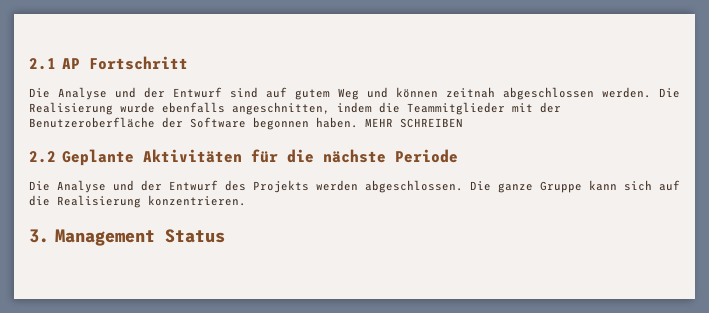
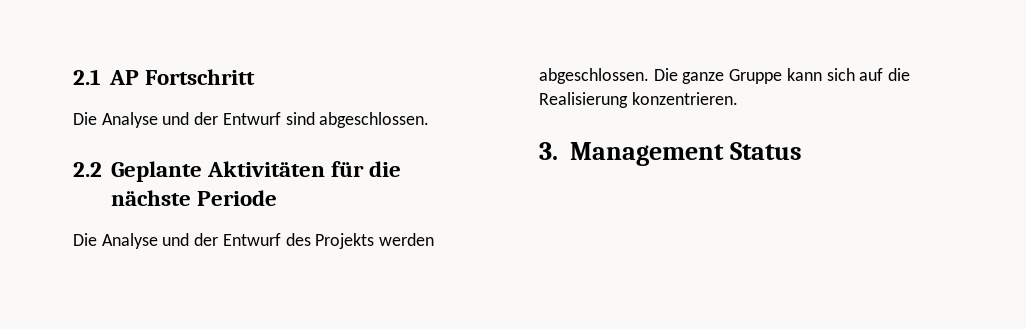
- Die Analyse und der Entwurf sind auf gutem Weg und können zeitnah abgeschlossen werden. Die Realisierung wurde ebenfalls angeschnitten, indem die Teammitglieder mit der Benutzeroberfläche der Software begonnen haben. MEHR SCHREIBEN
+ Die Analyse und der Entwurf sind abgeschlossen.

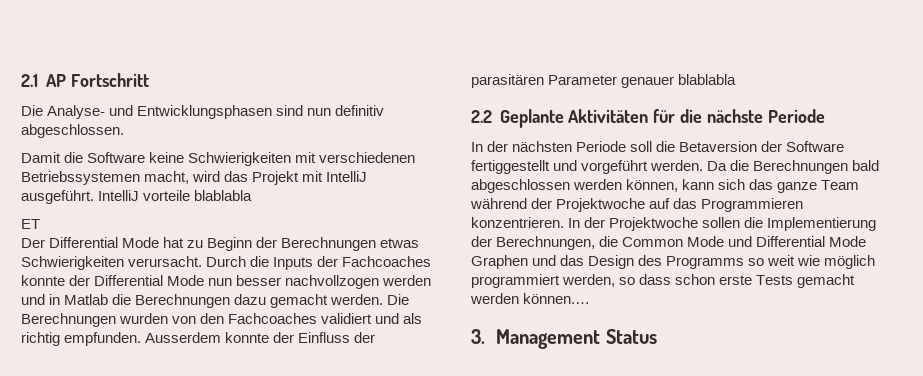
- Die Analyse und der Entwurf sind abgeschlossen.
+ Die Analyse- und Entwicklungsphasen sind nun definitiv abgeschlossen.
+ Damit die Software keine Schwierigkeiten mit verschiedenen Betriebssystemen macht, wird das Projekt mit IntelliJ ausgeführt. IntelliJ vorteile blablabla
+ ET
+ Der Differential Mode hat zu Beginn der Berechnungen etwas Schwierigkeiten verursacht. Durch die Inputs der Fachcoaches konnte der Differential Mode nun besser nachvollzogen werden und in Matlab die Berechnungen dazu gemacht werden. Die Berechnungen wurden von den Fachcoaches validiert und als richtig empfunden. Ausserdem konnte der Einfluss der parasitären Parameter genauer blablabla
- Die Analyse und der Entwurf des Projekts werden abgeschlossen. Die ganze Gruppe kann sich auf die Realisierung konzentrieren.
+ In der nächsten Periode soll die Betaversion der Software fertiggestellt und vorgeführt werden. Da die Berechnungen bald abgeschlossen werden können, kann sich das ganze Team während der Projektwoche auf das Programmieren konzentrieren. In der Projektwoche sollen die Implementierung der Berechnungen, die Common Mode und Differential Mode Graphen und das Design des Programms so weit wie möglich programmiert werden, so dass schon erste Tests gemacht werden können.…

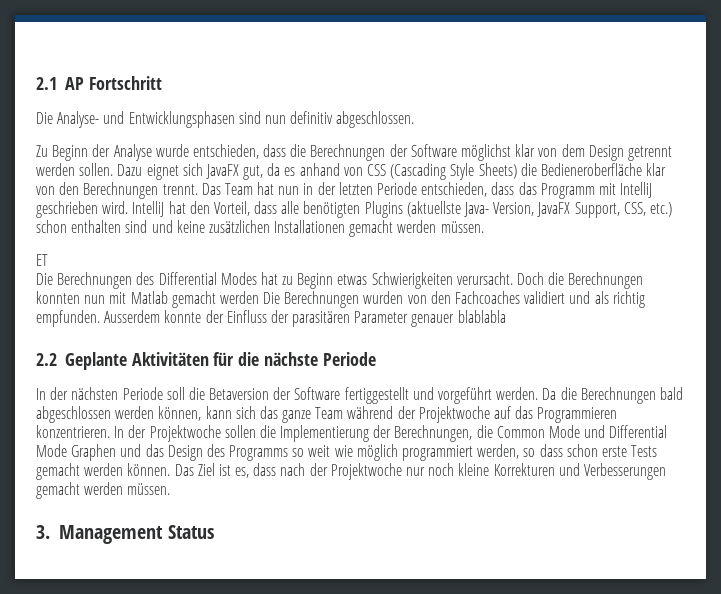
- Damit die Software keine Schwierigkeiten mit verschiedenen Betriebssystemen macht, wird das Projekt mit IntelliJ ausgeführt. IntelliJ vorteile blablabla
+ Zu Beginn der Analyse wurde entschieden, dass die Berechnungen der Software möglichst klar von dem Design getrennt werden sollen. Dazu eignet sich JavaFX gut, da es anhand von CSS (Cascading Style Sheets) die Bedieneroberfläche klar von den Berechnungen trennt. Das Team hat nun in der letzten Periode entschieden, dass das Programm mit IntelliJ geschrieben wird. IntelliJ hat den Vorteil, dass alle benötigten Plugins (aktuellste Java- Version, JavaFX Support, CSS, etc.) schon enthalten sind und keine zusätzlichen Installationen gemacht werden müssen.
  ET
- Der Differential Mode hat zu Beginn der Berechnungen etwas Schwierigkeiten verursacht.
+ Die Berechnungen des Differential Modes hat zu Beginn etwas Schwierigkeiten verursacht.
- Durch die Inputs der Fachcoaches konnte der Differential Mode nun besser nachvollzogen werden und in Matlab die Berechnungen dazu gemacht werden. Die Berechnungen wurden von den Fachcoaches validiert und als richtig empfunden.
+ Doch die Berechnungen konnten nun mit Matlab gemacht werden Die Berechnungen wurden von den Fachcoaches validiert und als richtig empfunden.
- In der Projektwoche sollen die Implementierung der Berechnungen, die Common Mode und Differential Mode Graphen und das Design des Programms so weit wie möglich programmiert werden, so dass schon erste Tests gemacht werden können.…
+ In der Projektwoche sollen die Implementierung der Berechnungen, die Common Mode und Differential Mode Graphen und das Design des Programms so weit wie möglich programmiert werden, so dass schon erste Tests gemacht werden können. Das Ziel ist es, dass nach der Projektwoche nur noch kleine Korrekturen und Verbesserungen gemacht werden müssen.

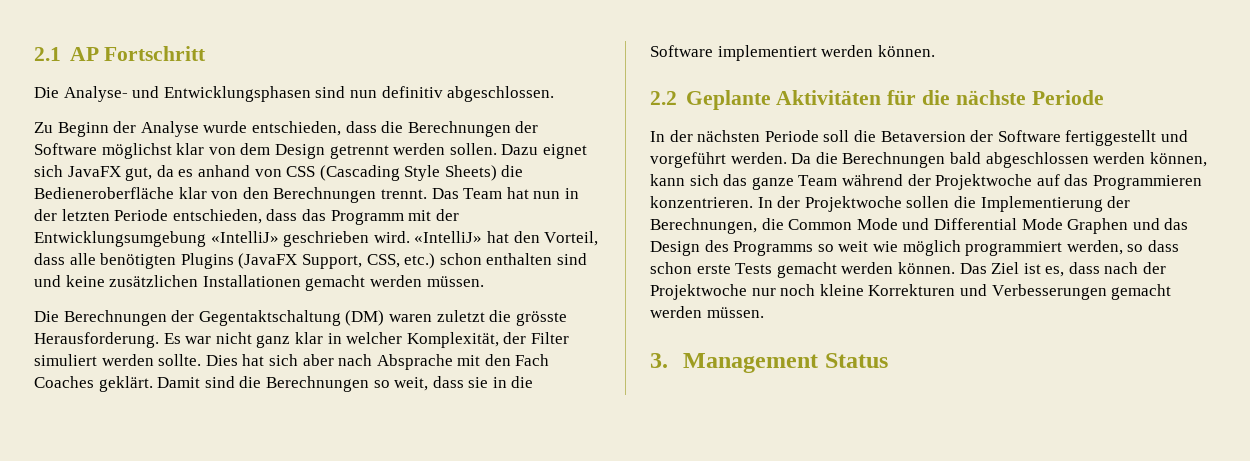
- Das Team hat nun in der letzten Periode entschieden, dass das Programm mit IntelliJ geschrieben wird.
+ Das Team hat nun in der letzten Periode entschieden, dass das Programm mit der Entwicklungsumgebung «IntelliJ» geschrieben wird.
- IntelliJ hat den Vorteil, dass alle benötigten Plugins (aktuellste Java- Version, JavaFX Support, CSS, etc.) schon enthalten sind und keine zusätzlichen Installationen gemacht werden müssen.
+ «IntelliJ» hat den Vorteil, dass alle benötigten Plugins (JavaFX Support, CSS, etc.) schon enthalten sind und keine zusätzlichen Installationen gemacht werden müssen.
- ET
- Die Berechnungen des Differential Modes hat zu Beginn etwas Schwierigkeiten verursacht. Doch die Berechnungen konnten nun mit Matlab gemacht werden Die Berechnungen wurden von den Fachcoaches validiert und als richtig empfunden. Ausserdem konnte der Einfluss der parasitären Parameter genauer blablabla
+ Die Berechnungen der Gegentaktschaltung (DM) waren zuletzt die grösste Herausforderung. Es war nicht ganz klar in welcher Komplexität, der Filter simuliert werden sollte. Dies hat sich aber nach Absprache mit den Fach Coaches geklärt. Damit sind die Berechnungen so weit, dass sie in die Software implementiert werden können.

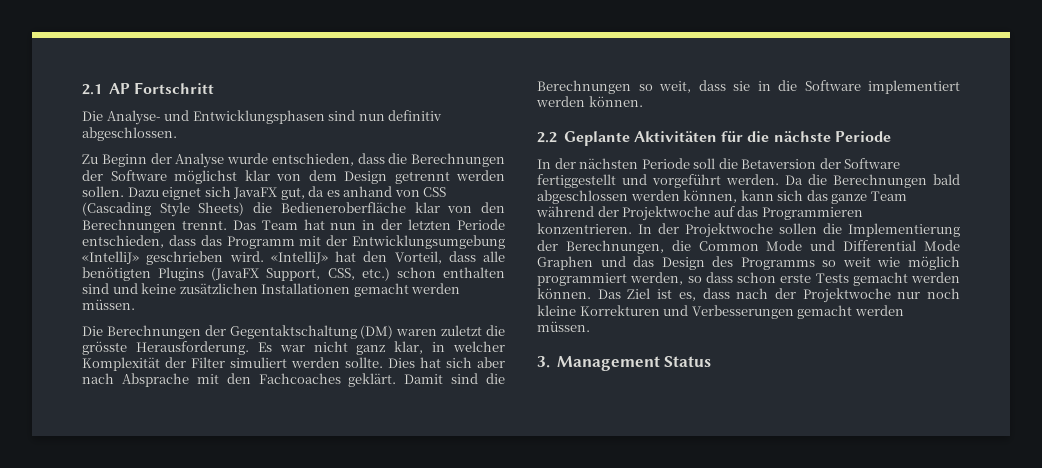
- Es war nicht ganz klar in welcher Komplexität, der Filter simuliert werden sollte.
+ Es war nicht ganz klar, in welcher Komplexität der Filter simuliert werden sollte.
- Dies hat sich aber nach Absprache mit den Fach Coaches geklärt.
+ Dies hat sich aber nach Absprache mit den Fachcoaches geklärt.

